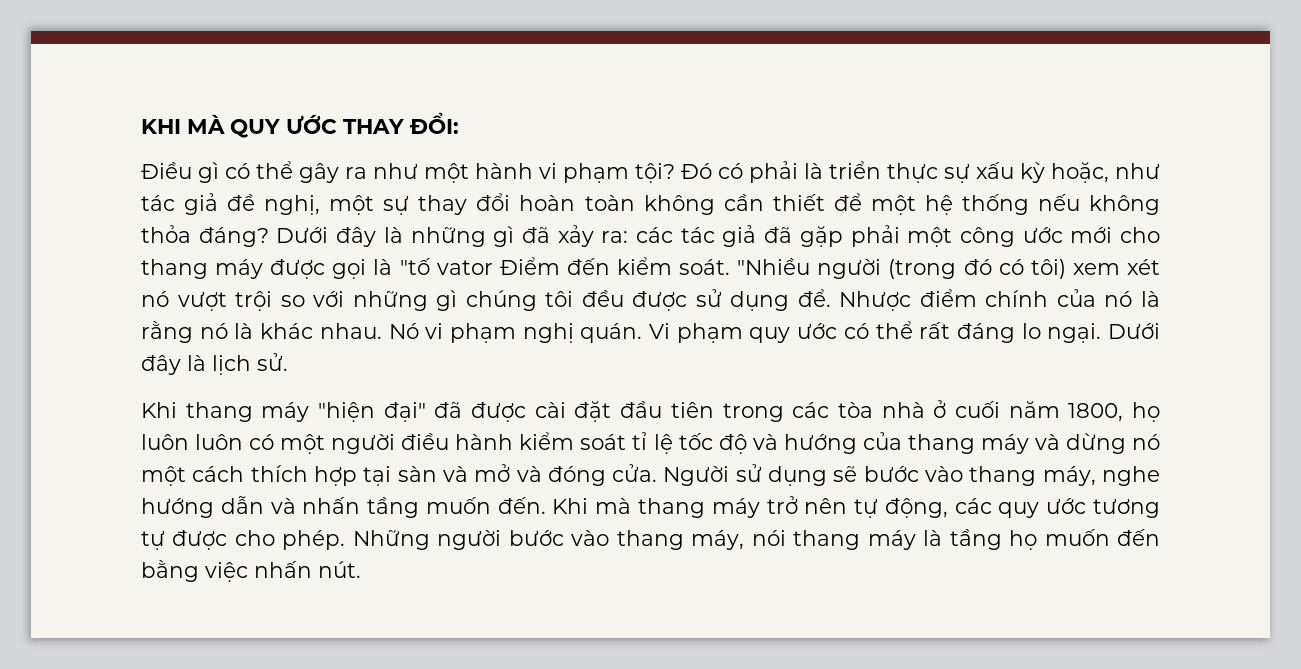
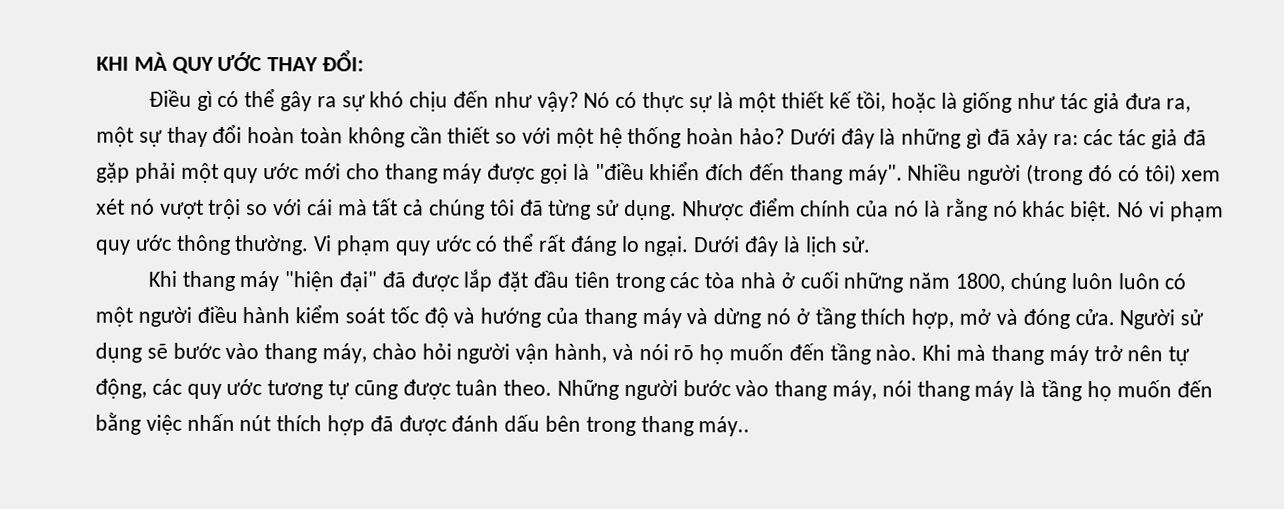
- Điều gì có thể gây ra như một hành vi phạm tội? Đó có phải là triển thực sự xấu kỳ hoặc, như tác giả đề nghị, một sự thay đổi hoàn toàn không cần thiết để một hệ thống nếu không thỏa đáng?
+ Điều gì có thể gây ra sự khó chịu đến như vậy? Nó có thực sự là một thiết kế tồi, hoặc là giống như tác giả đưa ra, một sự thay đổi hoàn toàn không cần thiết so với một hệ thống hoàn hảo?
- Dưới đây là những gì đã xảy ra: các tác giả đã gặp phải một công ước mới cho thang máy được gọi là "tố vator Điểm đến kiểm soát. "Nhiều người (trong đó có tôi) xem xét nó vượt trội so với những gì chúng tôi đều được sử dụng để.
+ Dưới đây là những gì đã xảy ra: các tác giả đã gặp phải một quy ước mới cho thang máy được gọi là "điều khiển đích đến thang máy". Nhiều người (trong đó có tôi) xem xét nó vượt trội so với cái mà tất cả chúng tôi đã từng sử dụng.
- Nhược điểm chính của nó là rằng nó là khác nhau. Nó vi phạm nghị quán.
+ Nhược điểm chính của nó là rằng nó khác biệt. Nó vi phạm quy ước thông thường.
- Khi thang máy "hiện đại" đã được cài đặt đầu tiên trong các tòa nhà ở cuối năm 1800, họ luôn luôn có một người điều hành kiểm soát tỉ lệ tốc độ và hướng của thang máy và dừng nó một cách thích hợp tại sàn và mở và đóng cửa.
+ Khi thang máy "hiện đại" đã được lắp đặt đầu tiên trong các tòa nhà ở cuối những năm 1800, chúng luôn luôn có một người điều hành kiểm soát tốc độ và hướng của thang máy và dừng nó ở tầng thích hợp, mở và đóng cửa.
- Người sử dụng sẽ bước vào thang máy, nghe hướng dẫn và nhấn tầng muốn đến.
+ Người sử dụng sẽ bước vào thang máy, chào hỏi người vận hành, và nói rõ họ muốn đến tầng nào.
- Khi mà thang máy trở nên tự động, các quy ước tương tự được cho phép.
+ Khi mà thang máy trở nên tự động, các quy ước tương tự cũng được tuân theo.
- Những người bước vào thang máy, nói thang máy là tầng họ muốn đến bằng việc nhấn nút.
+ Những người bước vào thang máy, nói thang máy là tầng họ muốn đến bằng việc nhấn nút thích hợp đã được đánh dấu bên trong thang máy..

